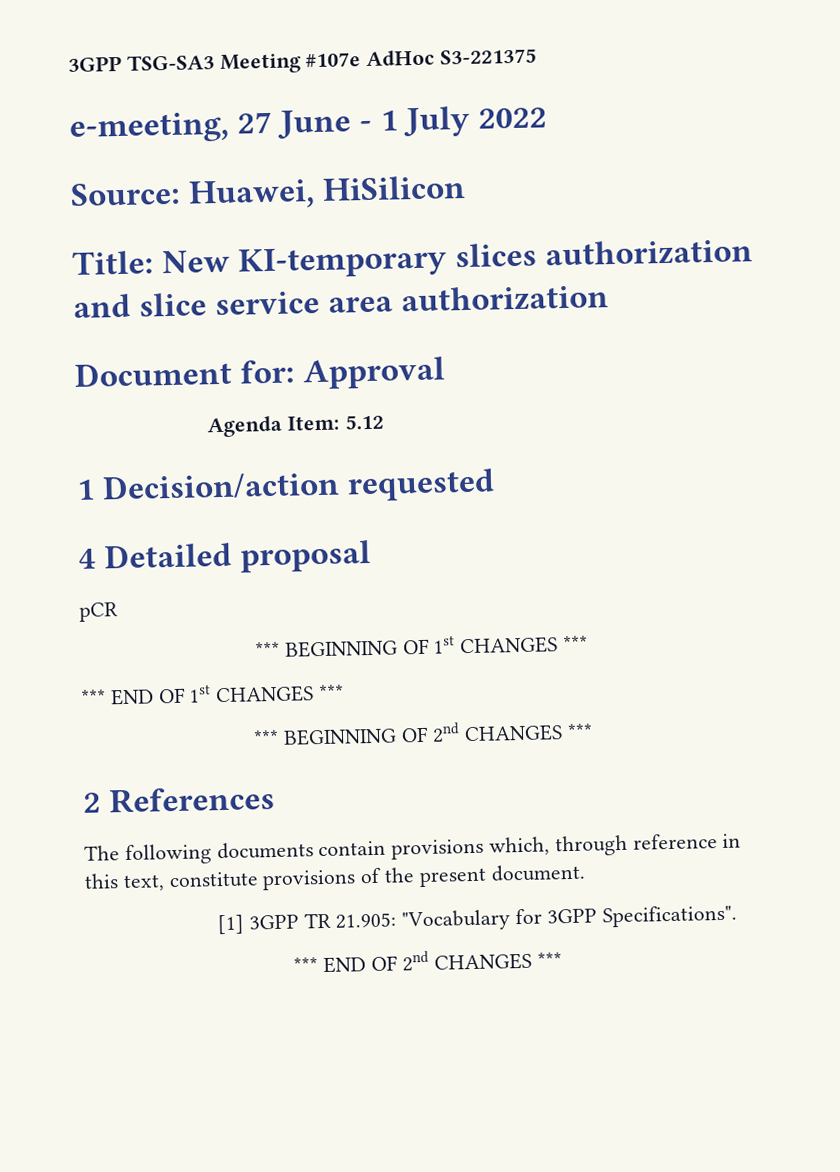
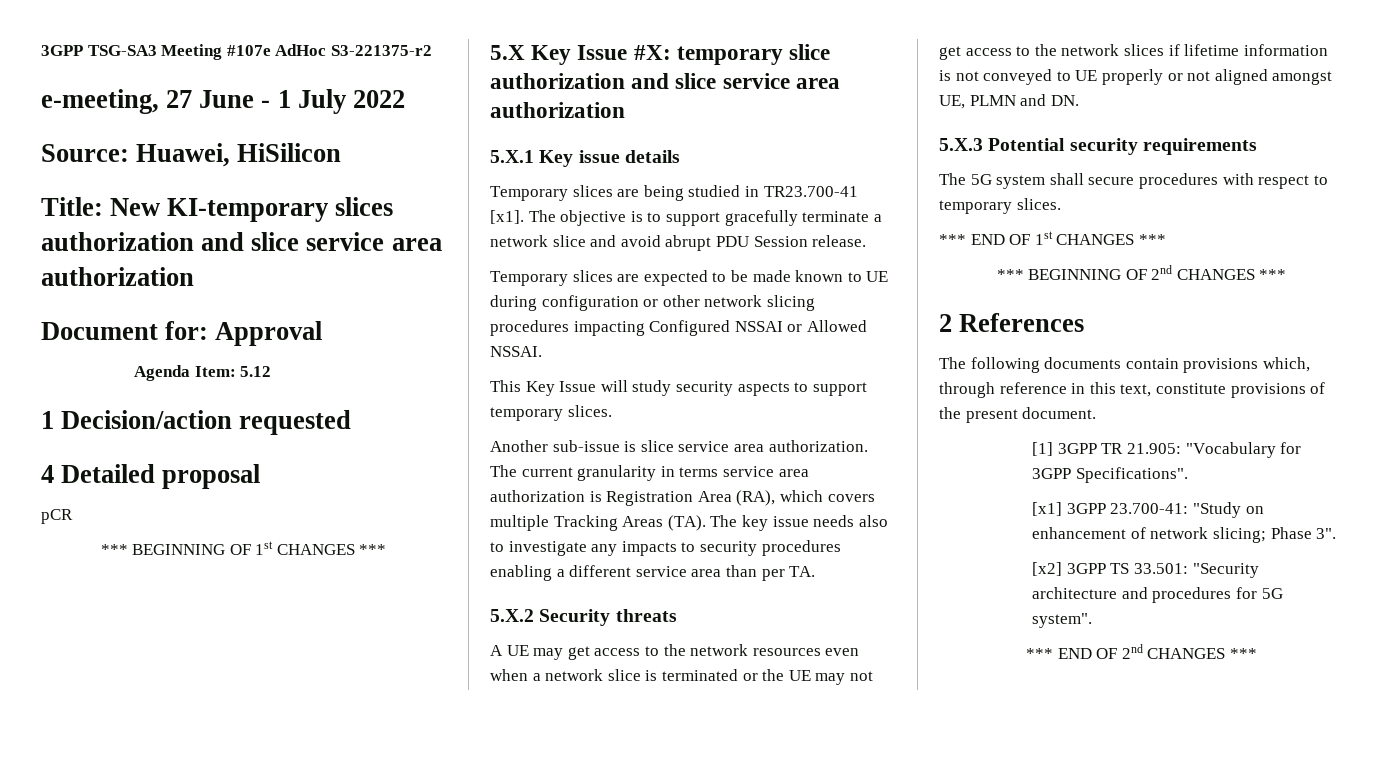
- 3GPP TSG-SA3 Meeting #107e AdHoc S3-221375
+ 3GPP TSG-SA3 Meeting #107e AdHoc S3-221375-r2
+ 5.X Key Issue #X: temporary slice authorization and slice service area authorization
+ 5.X.1 Key issue details
+ Temporary slices are being studied in TR23.700-41 [x1]. The objective is to support gracefully terminate a network slice and avoid abrupt PDU Session release.
+ Temporary slices are expected to be made known to UE during configuration or other network slicing procedures impacting Configured NSSAI or Allowed NSSAI.
+ This Key Issue will study security aspects to support temporary slices.
+ Another sub-issue is slice service area authorization. The current granularity in terms service area authorization is Registration Area (RA), which covers multiple Tracking Areas (TA). The key issue needs also to investigate any impacts to security procedures enabling a different service area than per TA.
+ 5.X.2 Security threats
+ A UE may get access to the network resources even when a network slice is terminated or the UE may not get access to the network slices if lifetime information is not conveyed to UE properly or not aligned amongst UE, PLMN and DN.
+ 5.X.3 Potential security requirements
+ The 5G system shall secure procedures with respect to temporary slices.
+ [x1] 3GPP 23.700-41: "Study on enhancement of network slicing; Phase 3".
+ [x2] 3GPP TS 33.501: "Security architecture and procedures for 5G system".

